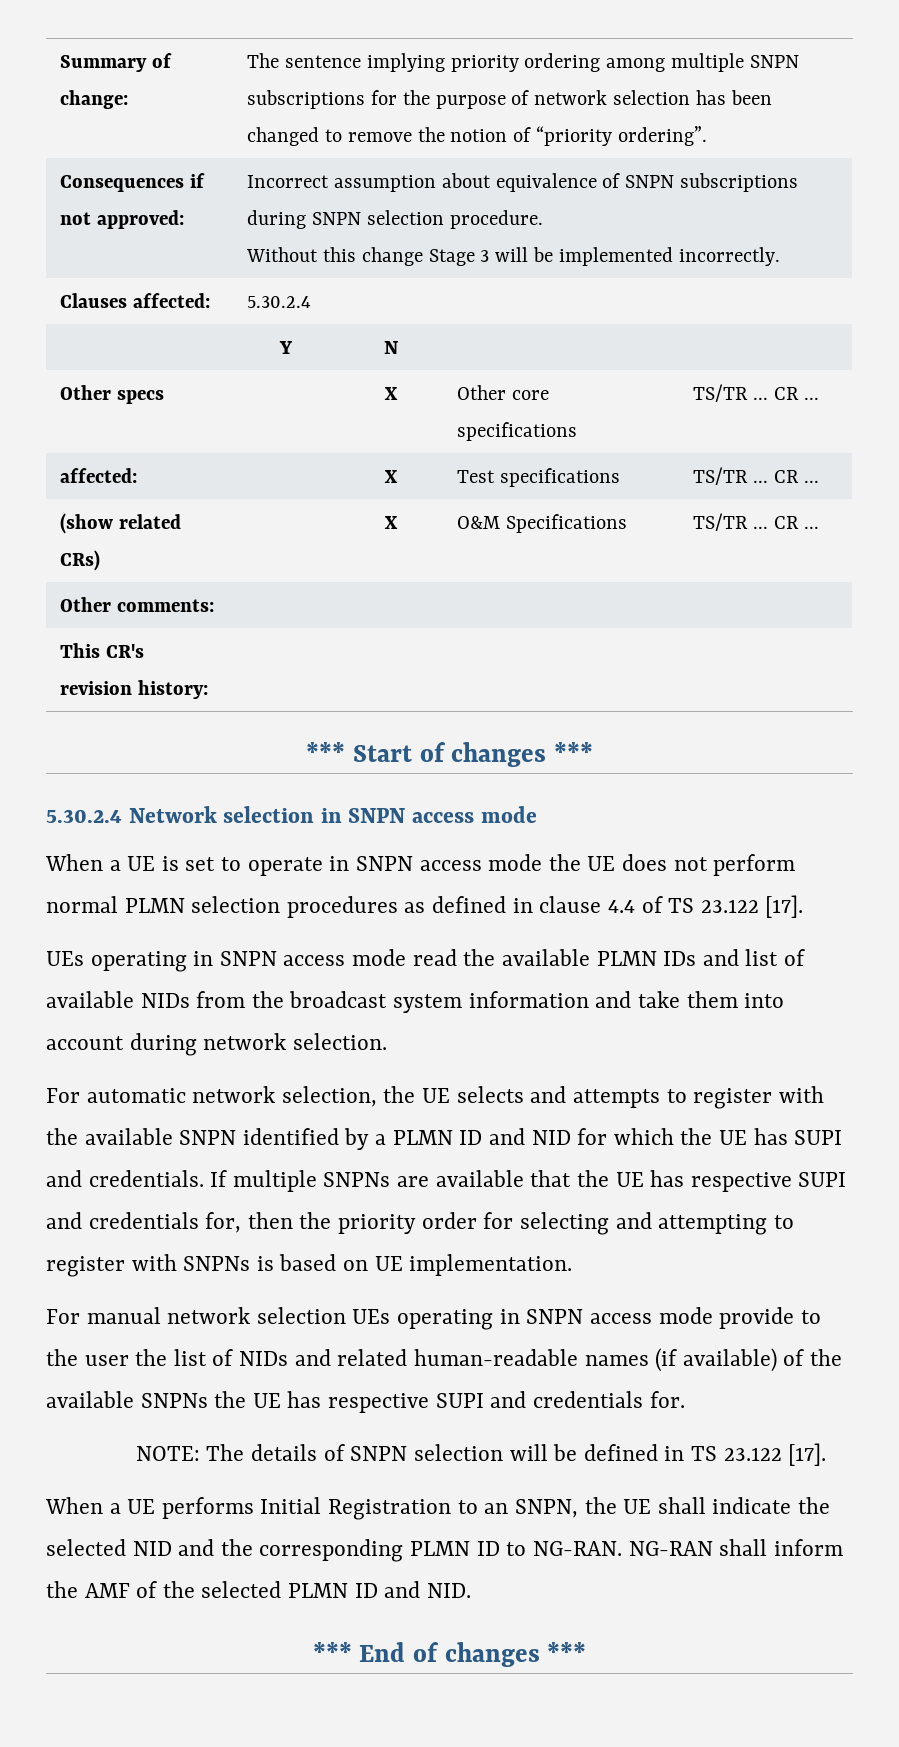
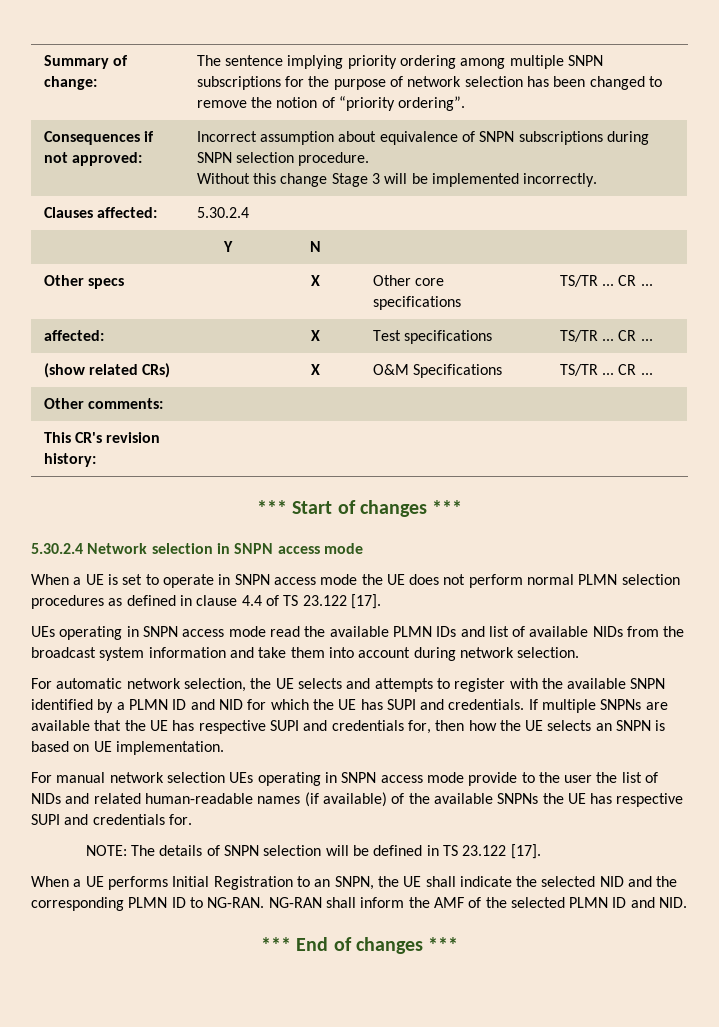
- If multiple SNPNs are available that the UE has respective SUPI and credentials for, then the priority order for selecting and attempting to register with SNPNs is based on UE implementation.
+ If multiple SNPNs are available that the UE has respective SUPI and credentials for, then how the UE selects an SNPN is based on UE implementation.

